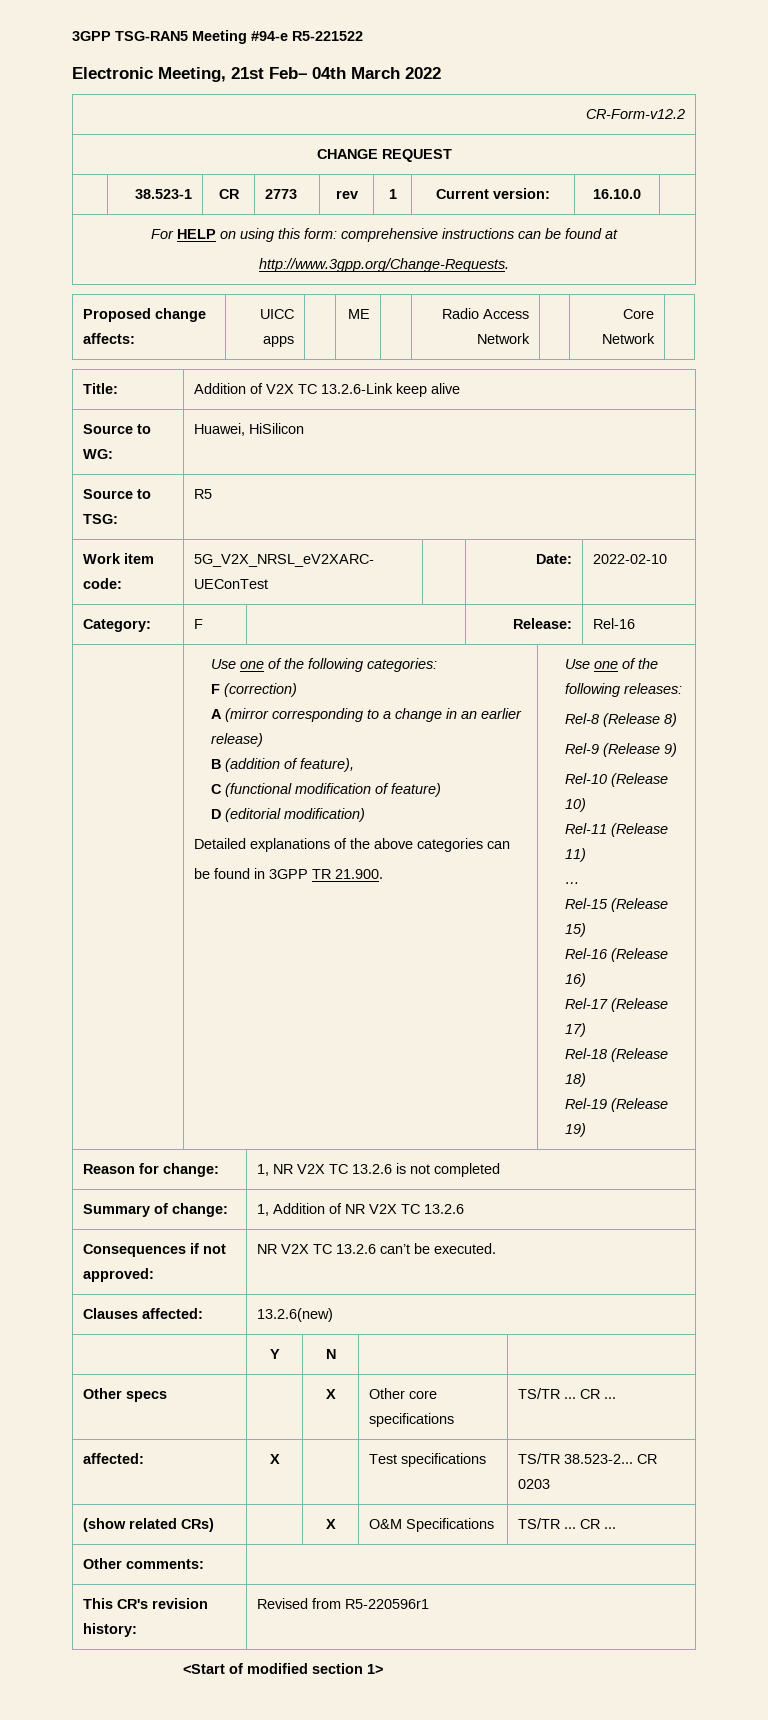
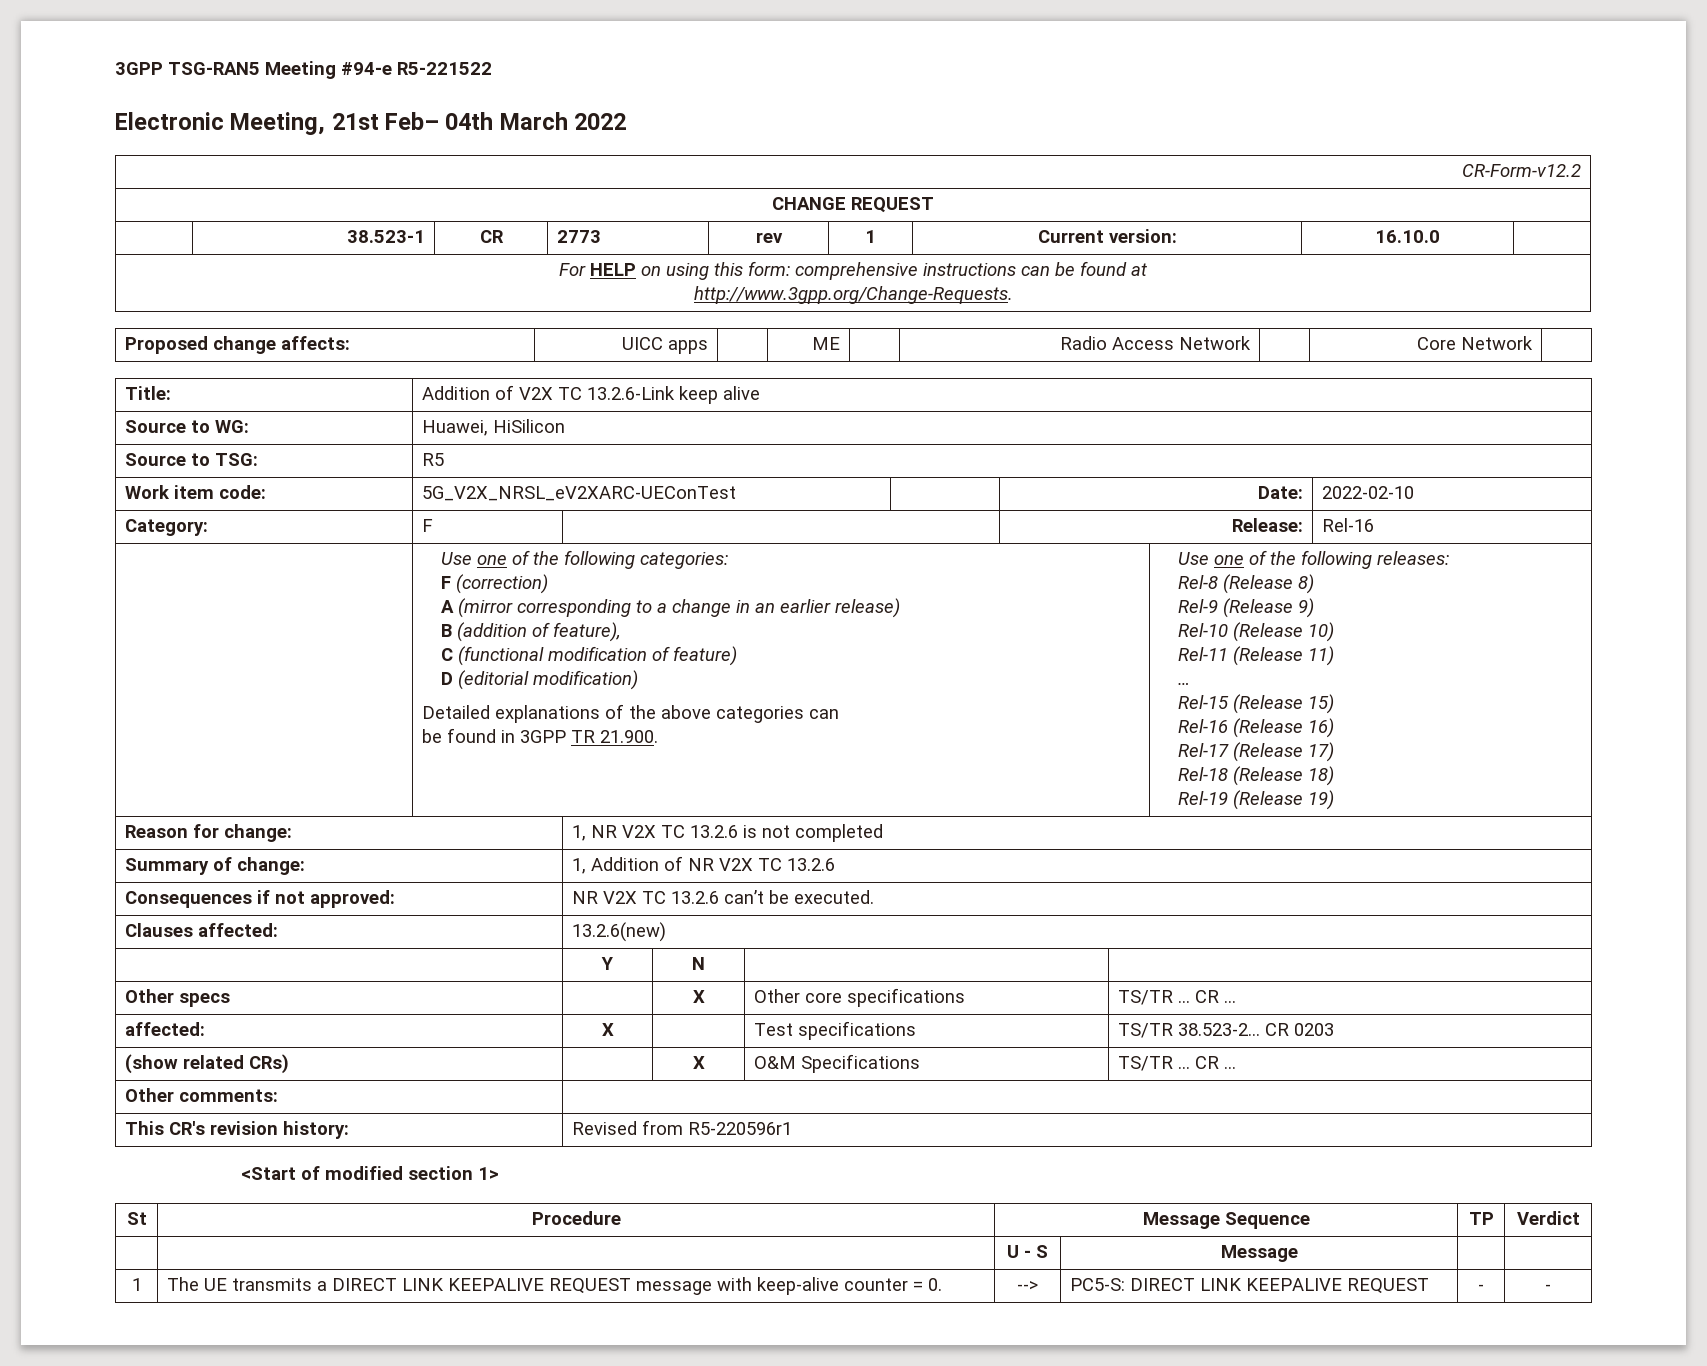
+ St | Procedure | Message Sequence | TP | Verdict
+ | | U - S | Message | |
+ 1 | The UE transmits a DIRECT LINK KEEPALIVE REQUEST message with keep-alive counter = 0. | --> | PC5-S: DIRECT LINK KEEPALIVE REQUEST | - | -

